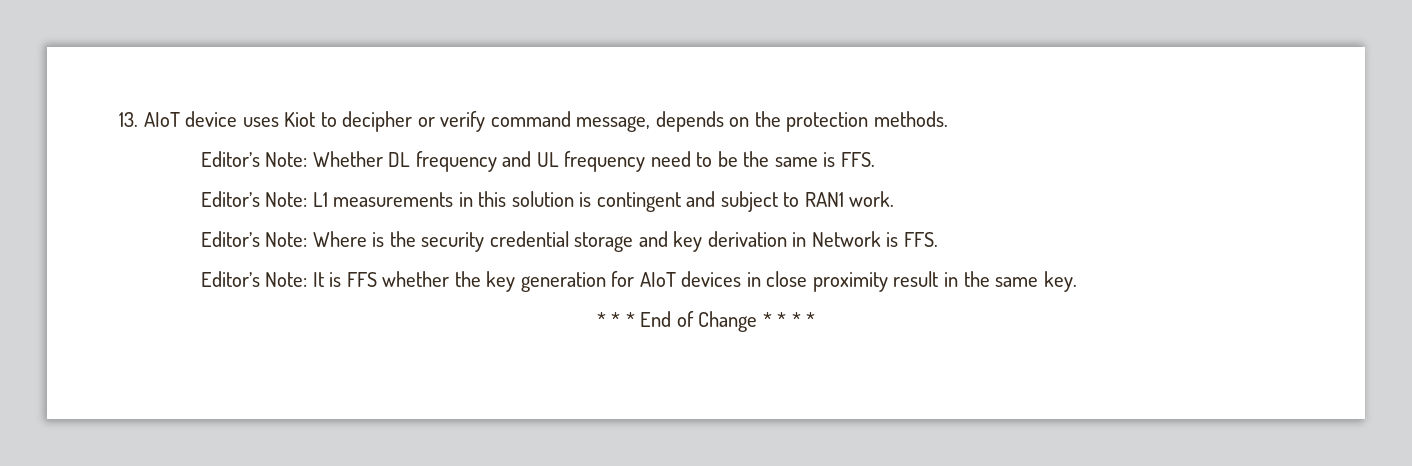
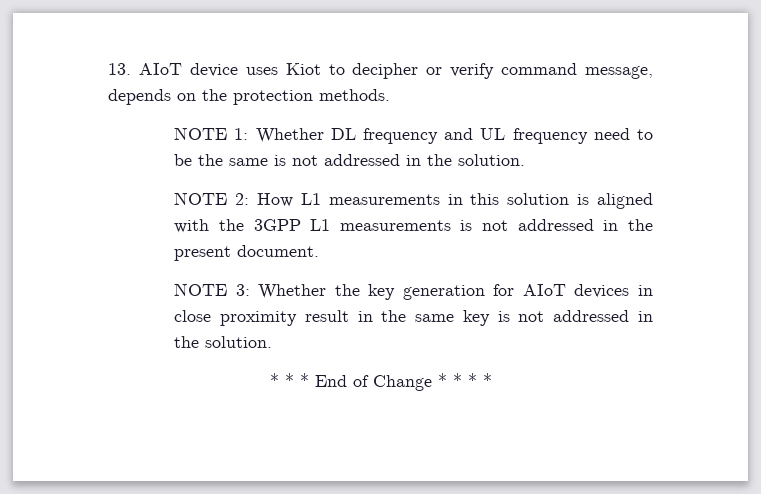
- Editor’s Note: Whether DL frequency and UL frequency need to be the same is FFS.
- Editor’s Note: L1 measurements in this solution is contingent and subject to RAN1 work.
- Editor’s Note: Where is the security credential storage and key derivation in Network is FFS.
- Editor’s Note: It is FFS whether the key generation for AIoT devices in close proximity result in the same key.
+ NOTE 1: Whether DL frequency and UL frequency need to be the same is not addressed in the solution.
+ NOTE 2: How L1 measurements in this solution is aligned with the 3GPP L1 measurements is not addressed in the present document.
+ NOTE 3: Whether the key generation for AIoT devices in close proximity result in the same key is not addressed in the solution.

